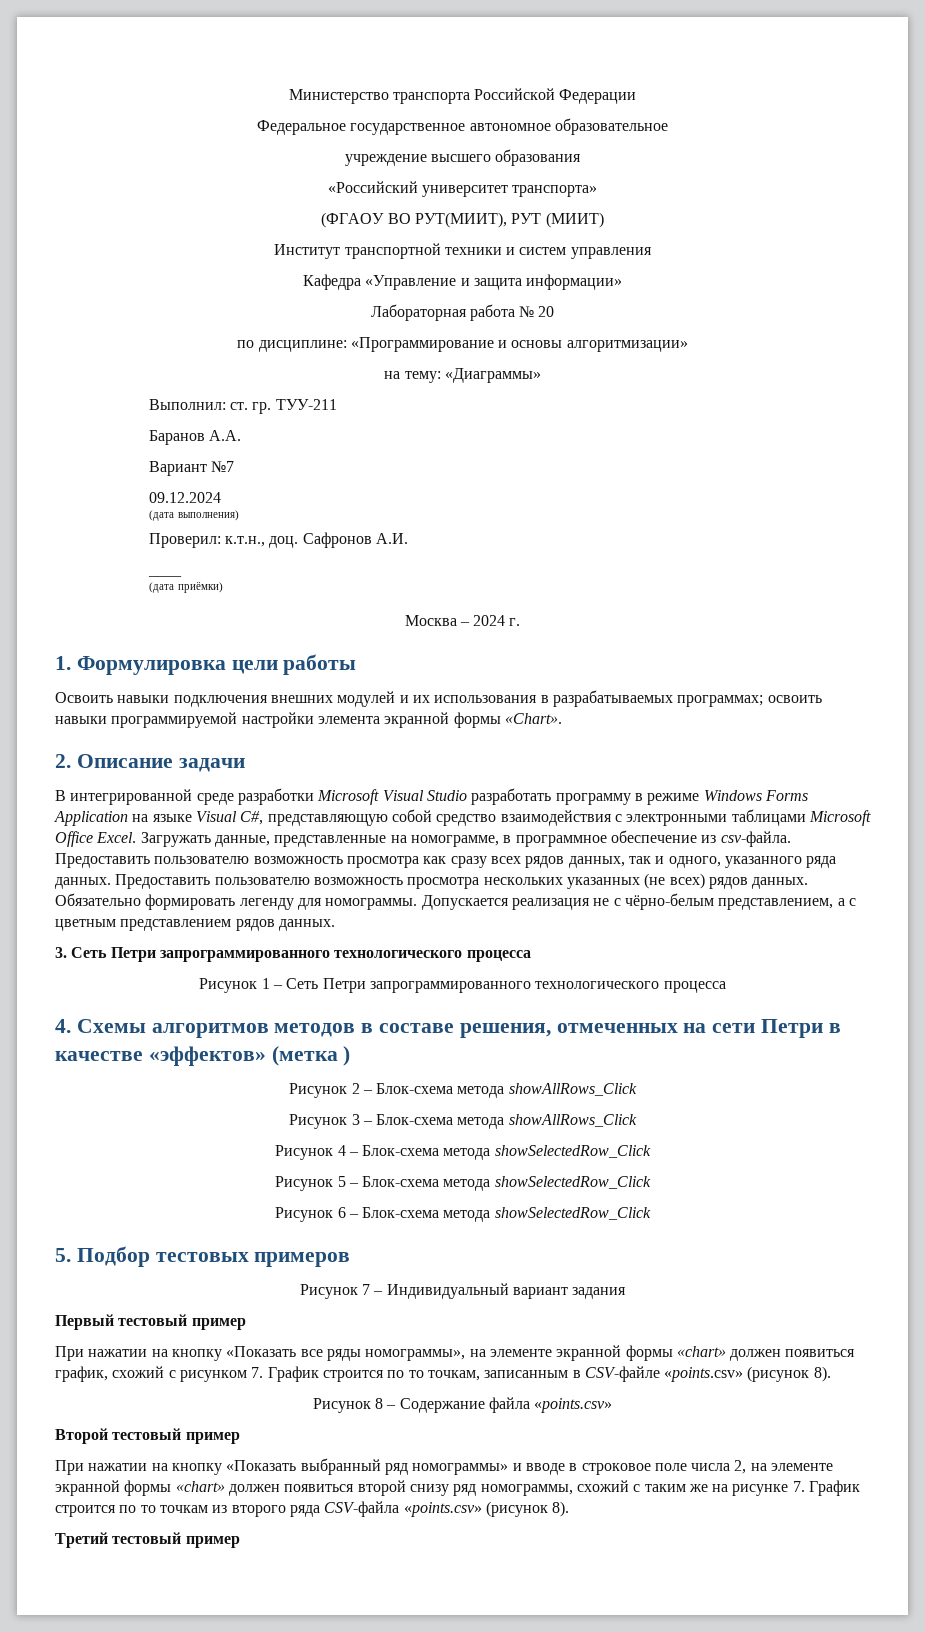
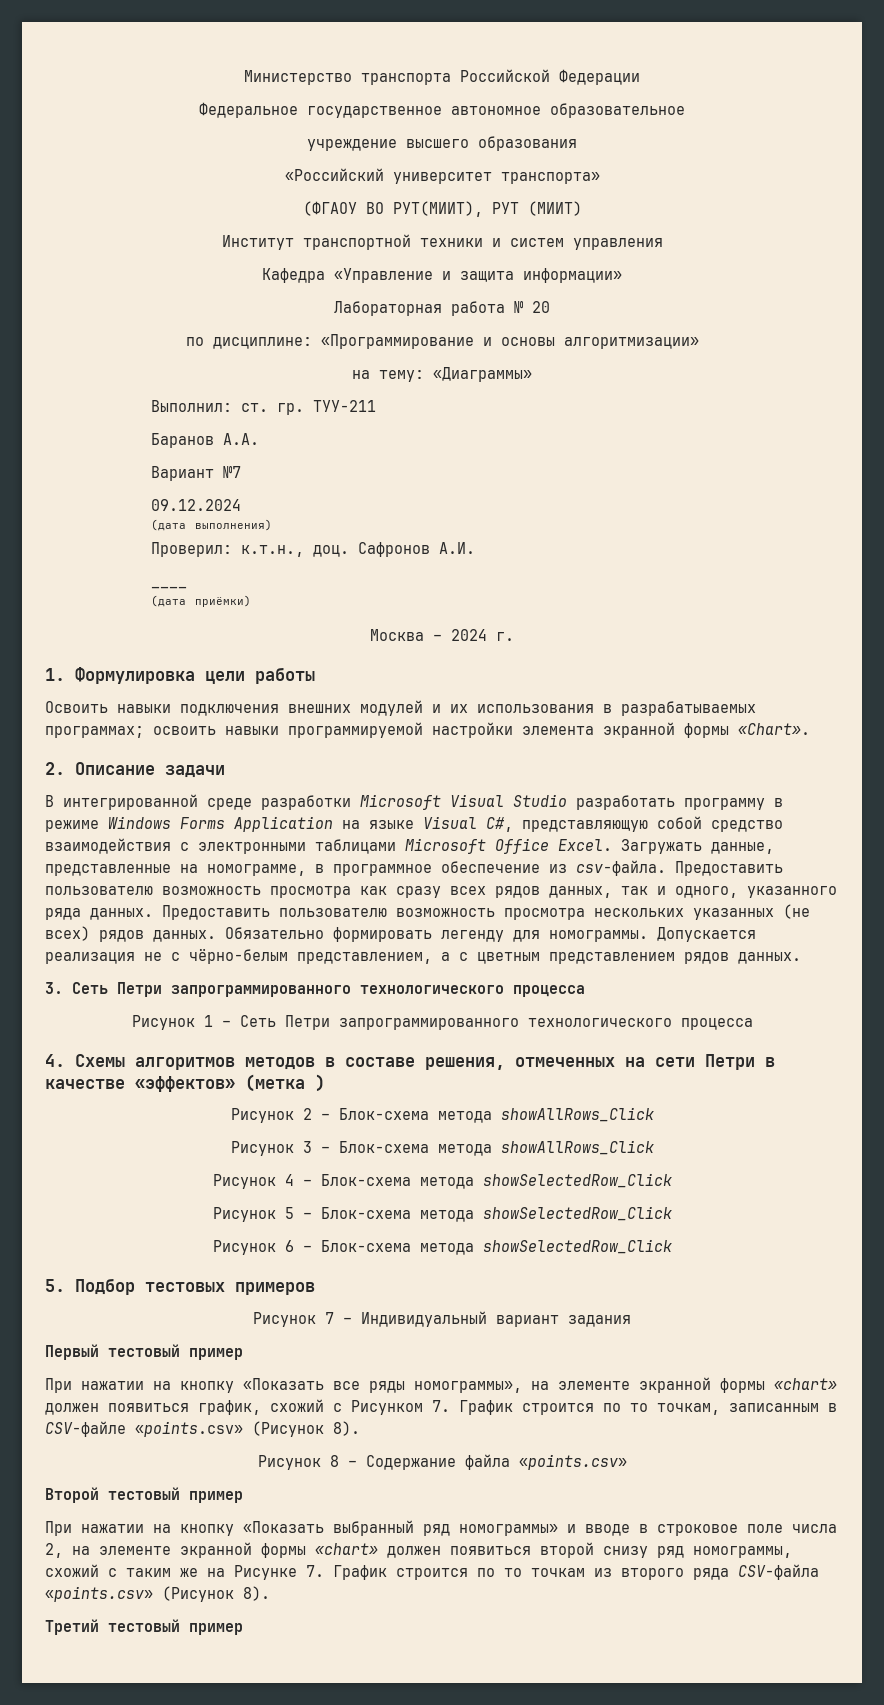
- При нажатии на кнопку «Показать все ряды номограммы», на элементе экранной формы «chart» должен появиться график, схожий с рисунком 7. График строится по то точкам, записанным в CSV-файле «points.csv» (рисунок 8).
+ При нажатии на кнопку «Показать все ряды номограммы», на элементе экранной формы «chart» должен появиться график, схожий с Рисунком 7. График строится по то точкам, записанным в CSV-файле «points.csv» (Рисунок 8).
- При нажатии на кнопку «Показать выбранный ряд номограммы» и вводе в строковое поле числа 2, на элементе экранной формы «chart» должен появиться второй снизу ряд номограммы, схожий с таким же на рисунке 7. График строится по то точкам из второго ряда CSV-файла «points.csv» (рисунок 8).
+ При нажатии на кнопку «Показать выбранный ряд номограммы» и вводе в строковое поле числа 2, на элементе экранной формы «chart» должен появиться второй снизу ряд номограммы, схожий с таким же на Рисунке 7. График строится по то точкам из второго ряда CSV-файла «points.csv» (Рисунок 8).

